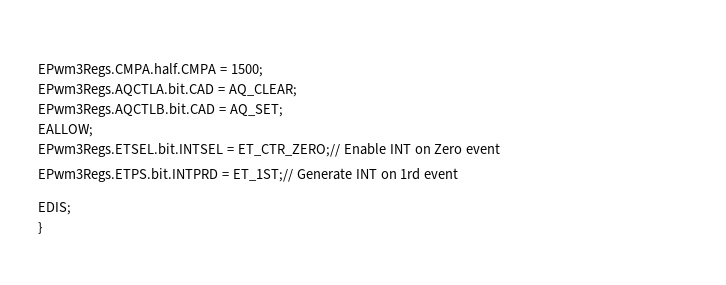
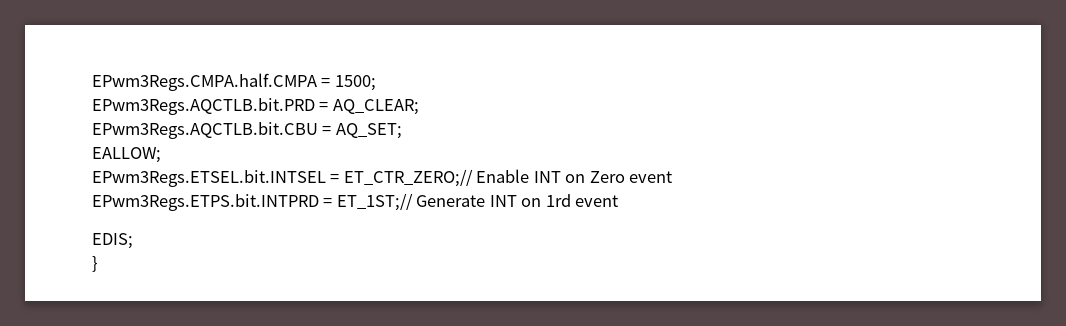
- EPwm3Regs.AQCTLA.bit.CAD = AQ_CLEAR;
+ EPwm3Regs.AQCTLB.bit.PRD = AQ_CLEAR;
- EPwm3Regs.AQCTLB.bit.CAD = AQ_SET;
+ EPwm3Regs.AQCTLB.bit.CBU = AQ_SET;

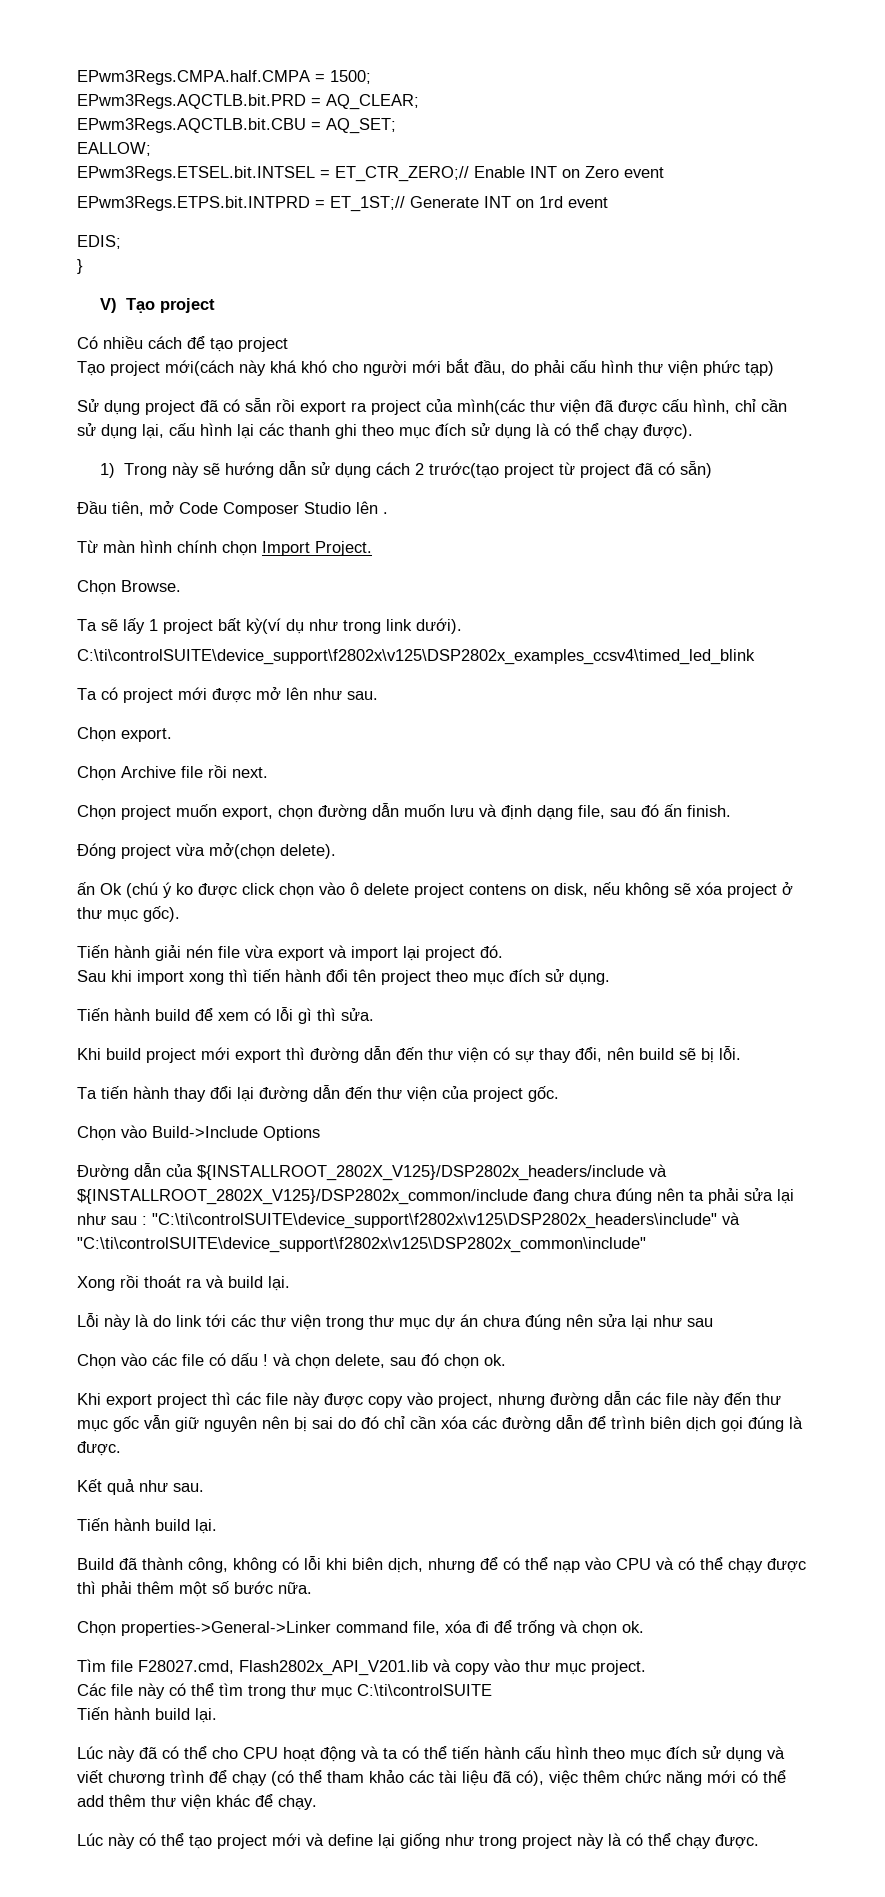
+ V) Tạo project
+ Có nhiều cách để tạo project
+ Tạo project mới(cách này khá khó cho người mới bắt đầu, do phải cấu hình thư viện phức tạp)
+ Sử dụng project đã có sẵn rồi export ra project của mình(các thư viện đã được cấu hình, chỉ cần sử dụng lại, cấu hình lại các thanh ghi theo mục đích sử dụng là có thể chạy được).
+ 1) Trong này sẽ hướng dẫn sử dụng cách 2 trước(tạo project từ project đã có sẵn)
+ Đầu tiên, mở Code Composer Studio lên .
+ Từ màn hình chính chọn Import Project.
+ Chọn Browse.
+ Ta sẽ lấy 1 project bất kỳ(ví dụ như trong link dưới).
+ C:\ti\controlSUITE\device_support\f2802x\v125\DSP2802x_examples_ccsv4\timed_led_blink
+ Ta có project mới được mở lên như sau.
+ Chọn export.
+ Chọn Archive file rồi next.
+ Chọn project muốn export, chọn đường dẫn muốn lưu và định dạng file, sau đó ấn finish.
+ Đóng project vừa mở(chọn delete).
+ ấn Ok (chú ý ko được click chọn vào ô delete project contens on disk, nếu không sẽ xóa project ở thư mục gốc).
+ Tiến hành giải nén file vừa export và import lại project đó.
+ Sau khi import xong thì tiến hành đổi tên project theo mục đích sử dụng.
+ Tiến hành build để xem có lỗi gì thì sửa.
+ Khi build project mới export thì đường dẫn đến thư viện có sự thay đổi, nên build sẽ bị lỗi.
+ Ta tiến hành thay đổi lại đường dẫn đến thư viện của project gốc.
+ Chọn vào Build->Include Options
+ Đường dẫn của ${INSTALLROOT_2802X_V125}/DSP2802x_headers/include và ${INSTALLROOT_2802X_V125}/DSP2802x_common/include đang chưa đúng nên ta phải sửa lại như sau : "C:\ti\controlSUITE\device_support\f2802x\v125\DSP2802x_headers\include" và "C:\ti\controlSUITE\device_support\f2802x\v125\DSP2802x_common\include"
+ Xong rồi thoát ra và build lại.
+ Lỗi này là do link tới các thư viện trong thư mục dự án chưa đúng nên sửa lại như sau
+ Chọn vào các file có dấu ! và chọn delete, sau đó chọn ok.
+ Khi export project thì các file này được copy vào project, nhưng đường dẫn các file này đến thư mục gốc vẫn giữ nguyên nên bị sai do đó chỉ cần xóa các đường dẫn để trình biên dịch gọi đúng là được.
+ Kết quả như sau.
+ Tiến hành build lại.
+ Build đã thành công, không có lỗi khi biên dịch, nhưng để có thể nạp vào CPU và có thể chạy được thì phải thêm một số bước nữa.
+ Chọn properties->General->Linker command file, xóa đi để trống và chọn ok.
+ Tìm file F28027.cmd, Flash2802x_API_V201.lib và copy vào thư mục project.
+ Các file này có thể tìm trong thư mục C:\ti\controlSUITE
+ Tiến hành build lại.
+ Lúc này đã có thể cho CPU hoạt động và ta có thể tiến hành cấu hình theo mục đích sử dụng và viết chương trình để chạy (có thể tham khảo các tài liệu đã có), việc thêm chức năng mới có thể add thêm thư viện khác để chạy.
+ Lúc này có thể tạo project mới và define lại giống như trong project này là có thể chạy được.

